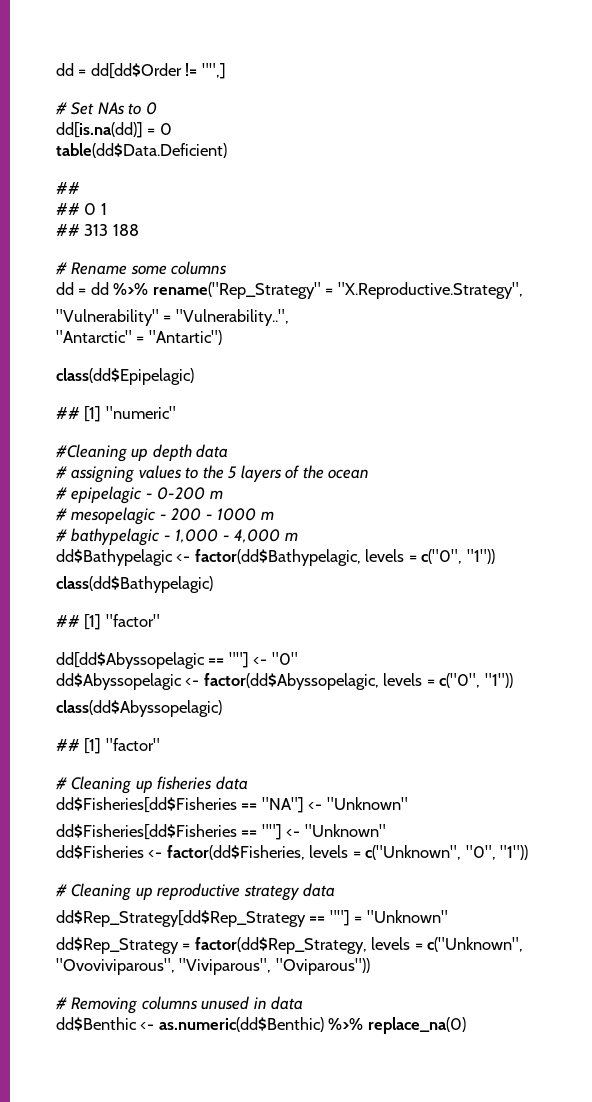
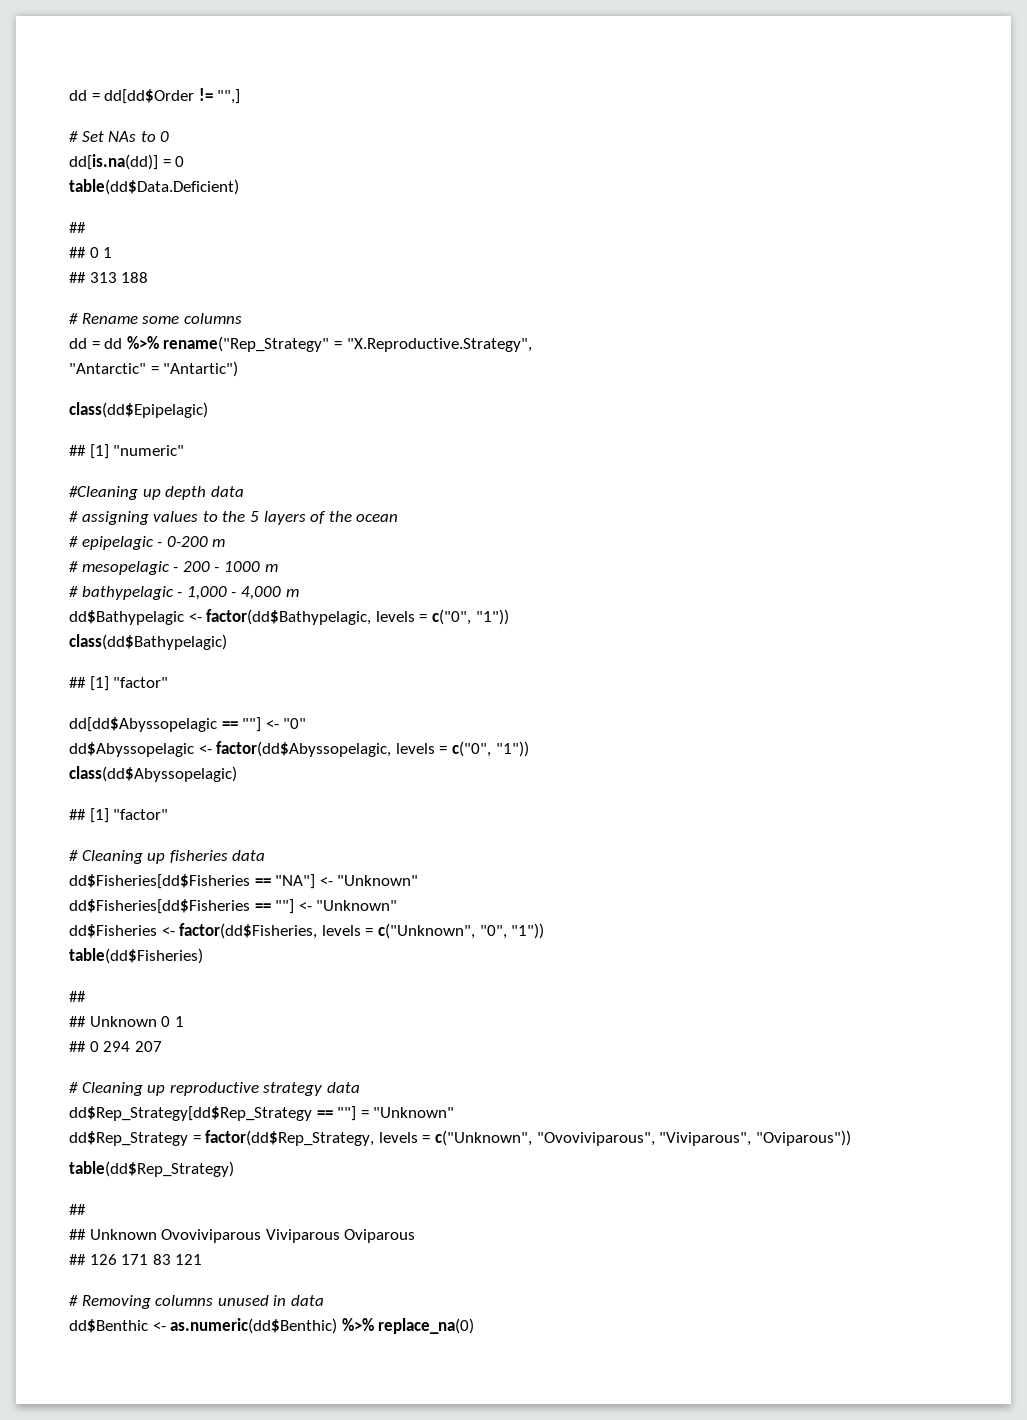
- "Vulnerability" = "Vulnerability..",
+ table(dd$Fisheries)
+ ##
+ ## Unknown 0 1
+ ## 0 294 207
+ table(dd$Rep_Strategy)
+ ##
+ ## Unknown Ovoviviparous Viviparous Oviparous
+ ## 126 171 83 121

